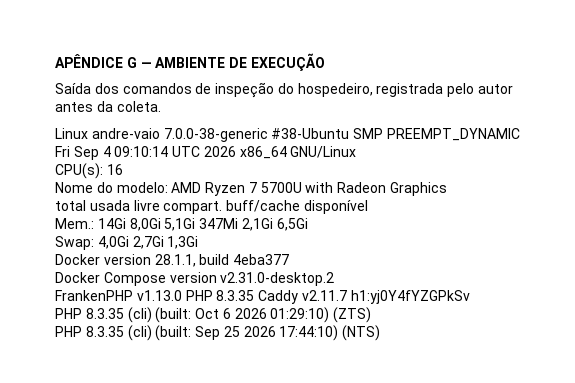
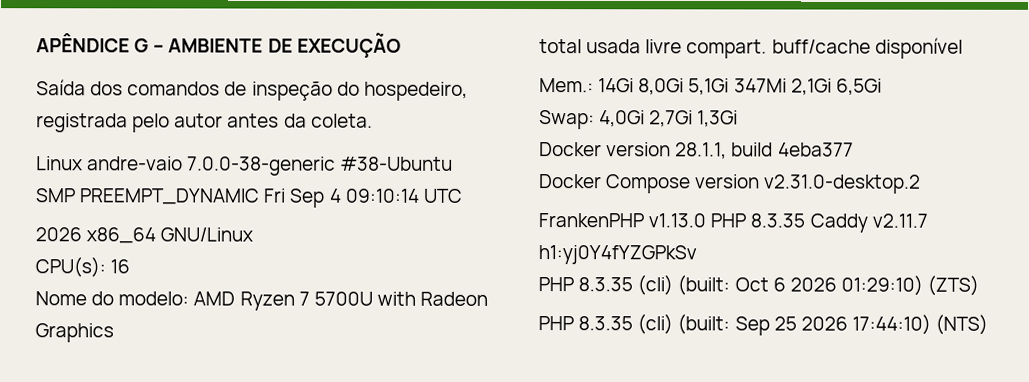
- APÊNDICE G — AMBIENTE DE EXECUÇÃO
+ APÊNDICE G – AMBIENTE DE EXECUÇÃO
- Linux andre-vaio 7.0.0-38-generic #38-Ubuntu SMP PREEMPT_DYNAMIC Fri Sep 4 09:10:14 UTC 2026 x86_64 GNU/Linux
+ Linux andre-vaio 7.0.0-38-generic #38-Ubuntu SMP PREEMPT_DYNAMIC Fri Sep 4 09:10:14 UTC
+ 2026 x86_64 GNU/Linux

